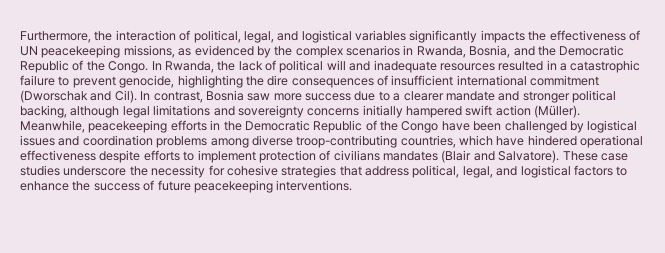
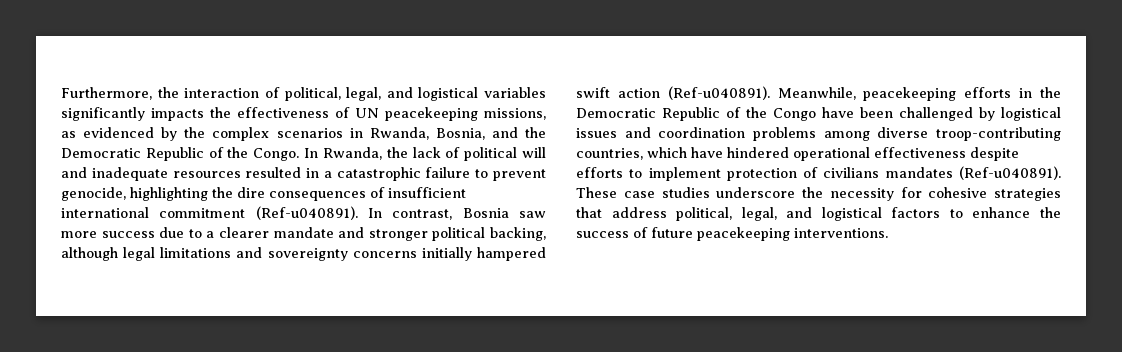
- In Rwanda, the lack of political will and inadequate resources resulted in a catastrophic failure to prevent genocide, highlighting the dire consequences of insufficient international commitment (Dworschak and Cil).
+ In Rwanda, the lack of political will and inadequate resources resulted in a catastrophic failure to prevent genocide, highlighting the dire consequences of insufficient international commitment (Ref-u040891).
- In contrast, Bosnia saw more success due to a clearer mandate and stronger political backing, although legal limitations and sovereignty concerns initially hampered swift action (Müller).
+ In contrast, Bosnia saw more success due to a clearer mandate and stronger political backing, although legal limitations and sovereignty concerns initially hampered swift action (Ref-u040891).
- Meanwhile, peacekeeping efforts in the Democratic Republic of the Congo have been challenged by logistical issues and coordination problems among diverse troop-contributing countries, which have hindered operational effectiveness despite efforts to implement protection of civilians mandates (Blair and Salvatore).
+ Meanwhile, peacekeeping efforts in the Democratic Republic of the Congo have been challenged by logistical issues and coordination problems among diverse troop-contributing countries, which have hindered operational effectiveness despite efforts to implement protection of civilians mandates (Ref-u040891).

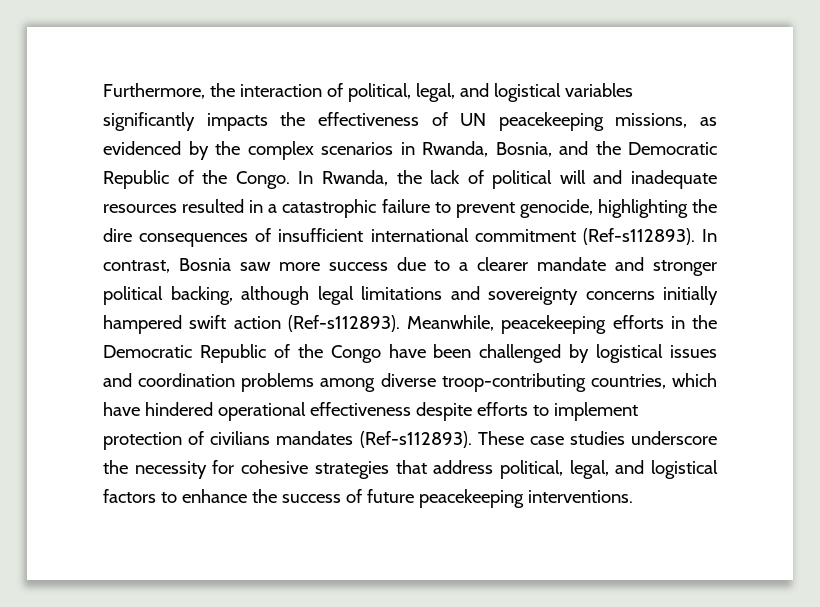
- In Rwanda, the lack of political will and inadequate resources resulted in a catastrophic failure to prevent genocide, highlighting the dire consequences of insufficient international commitment (Ref-u040891).
+ In Rwanda, the lack of political will and inadequate resources resulted in a catastrophic failure to prevent genocide, highlighting the dire consequences of insufficient international commitment (Ref-s112893).
- In contrast, Bosnia saw more success due to a clearer mandate and stronger political backing, although legal limitations and sovereignty concerns initially hampered swift action (Ref-u040891).
+ In contrast, Bosnia saw more success due to a clearer mandate and stronger political backing, although legal limitations and sovereignty concerns initially hampered swift action (Ref-s112893).
- Meanwhile, peacekeeping efforts in the Democratic Republic of the Congo have been challenged by logistical issues and coordination problems among diverse troop-contributing countries, which have hindered operational effectiveness despite efforts to implement protection of civilians mandates (Ref-u040891).
+ Meanwhile, peacekeeping efforts in the Democratic Republic of the Congo have been challenged by logistical issues and coordination problems among diverse troop-contributing countries, which have hindered operational effectiveness despite efforts to implement protection of civilians mandates (Ref-s112893).

